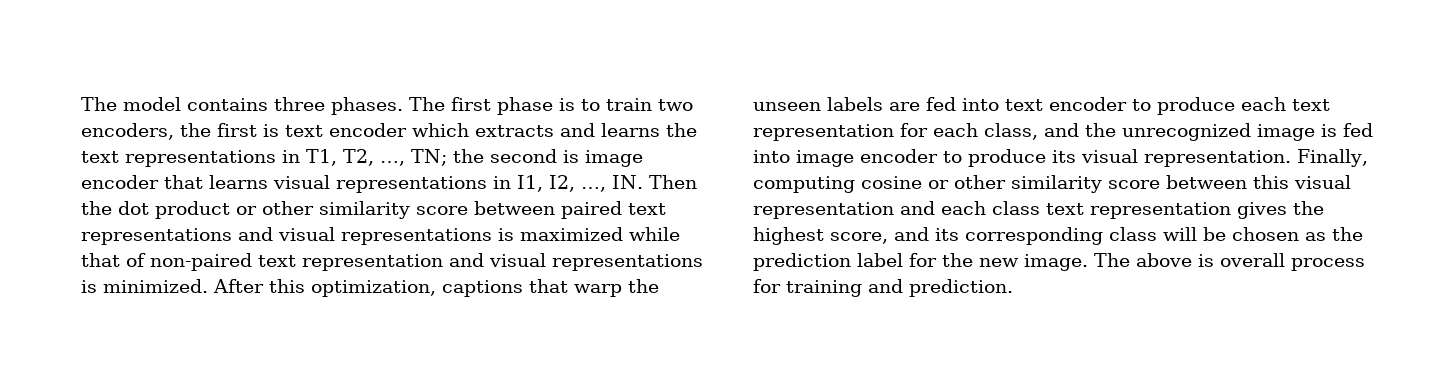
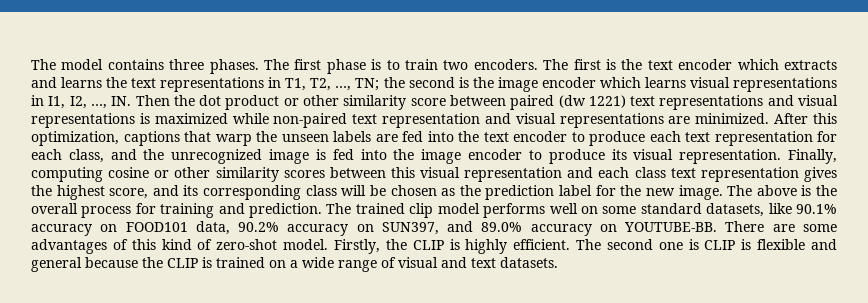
- The first phase is to train two encoders, the first is text encoder which extracts and learns the text representations in T1, T2, …, TN; the second is image encoder that learns visual representations in I1, I2, …, IN. Then the dot product or other similarity score between paired text representations and visual representations is maximized while that of non-paired text representation and visual representations is minimized.
+ The first phase is to train two encoders. The first is the text encoder which extracts and learns the text representations in T1, T2, …, TN; the second is the image encoder which learns visual representations in I1, I2, …, IN. Then the dot product or other similarity score between paired (dw 1221) text representations and visual representations is maximized while non-paired text representation and visual representations are minimized.
- After this optimization, captions that warp the unseen labels are fed into text encoder to produce each text representation for each class, and the unrecognized image is fed into image encoder to produce its visual representation.
+ After this optimization, captions that warp the unseen labels are fed into the text encoder to produce each text representation for each class, and the unrecognized image is fed into the image encoder to produce its visual representation.
- Finally, computing cosine or other similarity score between this visual representation and each class text representation gives the highest score, and its corresponding class will be chosen as the prediction label for the new image.
+ Finally, computing cosine or other similarity scores between this visual representation and each class text representation gives the highest score, and its corresponding class will be chosen as the prediction label for the new image.
- The above is overall process for training and prediction.
+ The above is the overall process for training and prediction.
+ The trained clip model performs well on some standard datasets, like 90.1% accuracy on FOOD101 data, 90.2% accuracy on SUN397, and 89.0% accuracy on YOUTUBE-BB. There are some advantages of this kind of zero-shot model. Firstly, the CLIP is highly efficient. The second one is CLIP is flexible and general because the CLIP is trained on a wide range of visual and text datasets.

